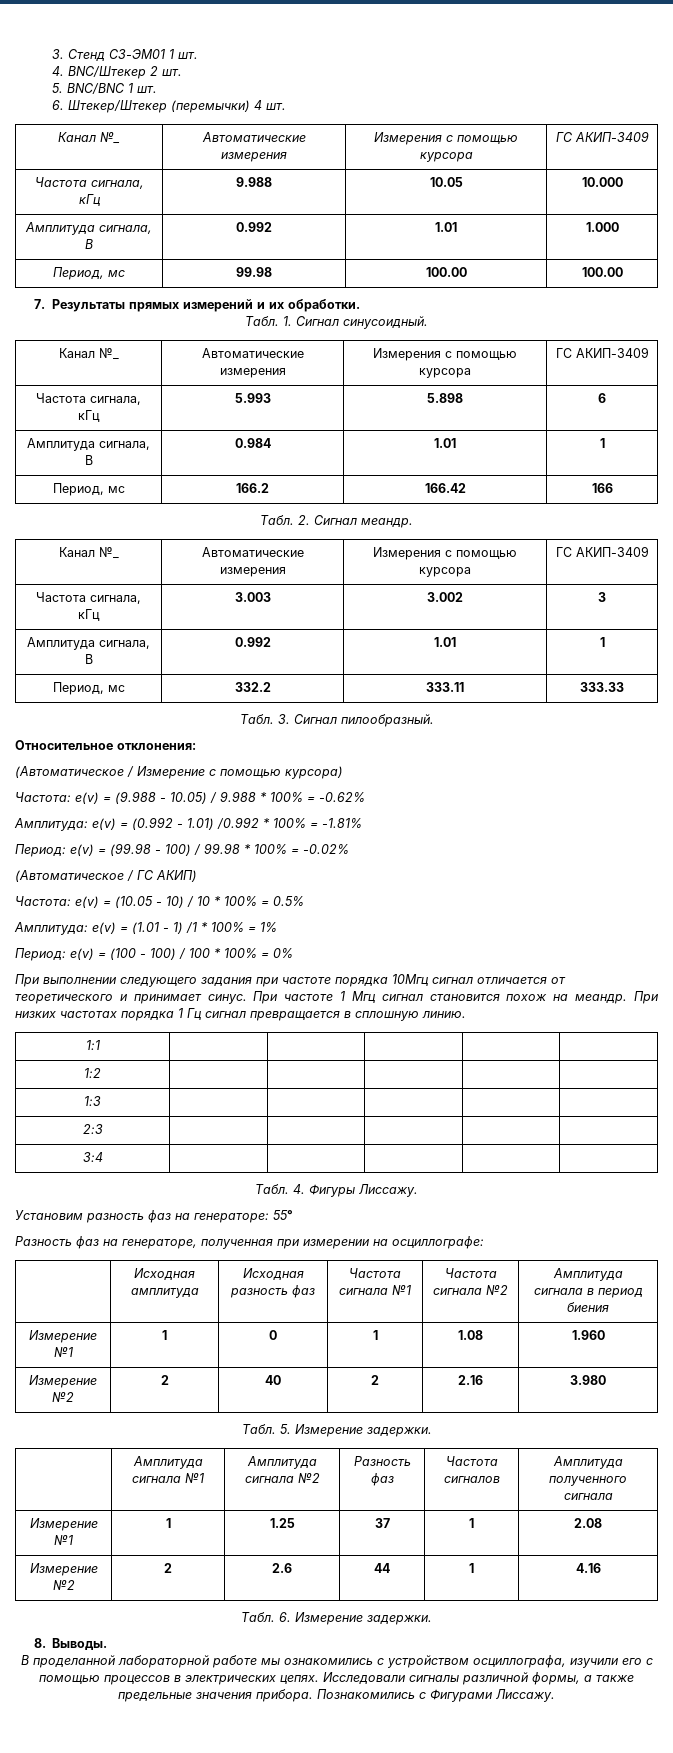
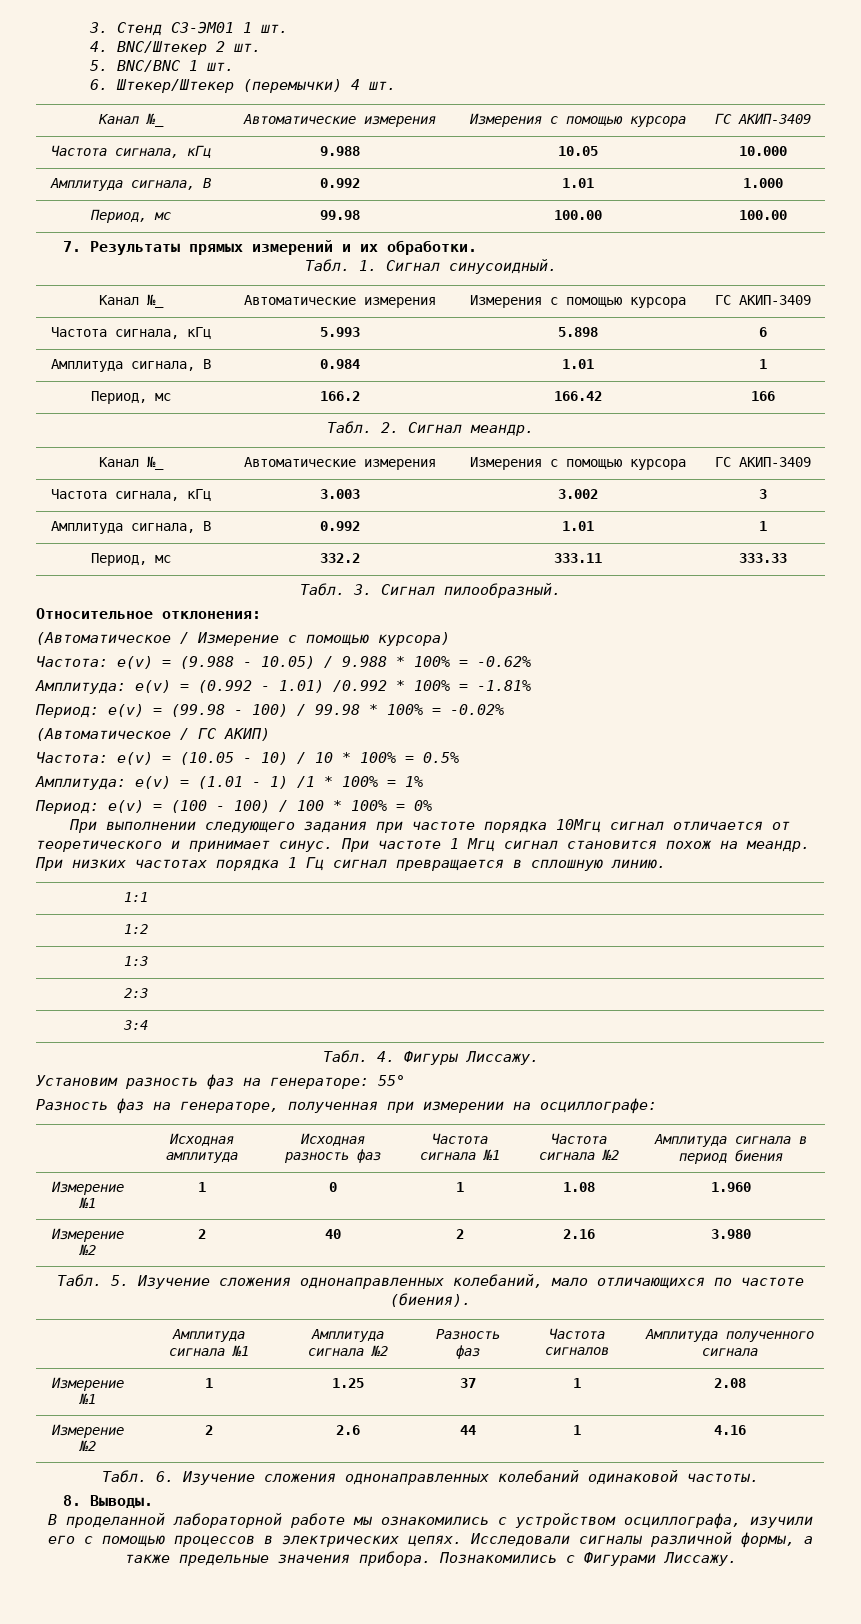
- 5. Измерение задержки.
+ 5. Изучение сложения однонаправленных колебаний, мало отличающихся по частоте (биения).
- 6. Измерение задержки.
+ 6. Изучение сложения однонаправленных колебаний одинаковой частоты.

